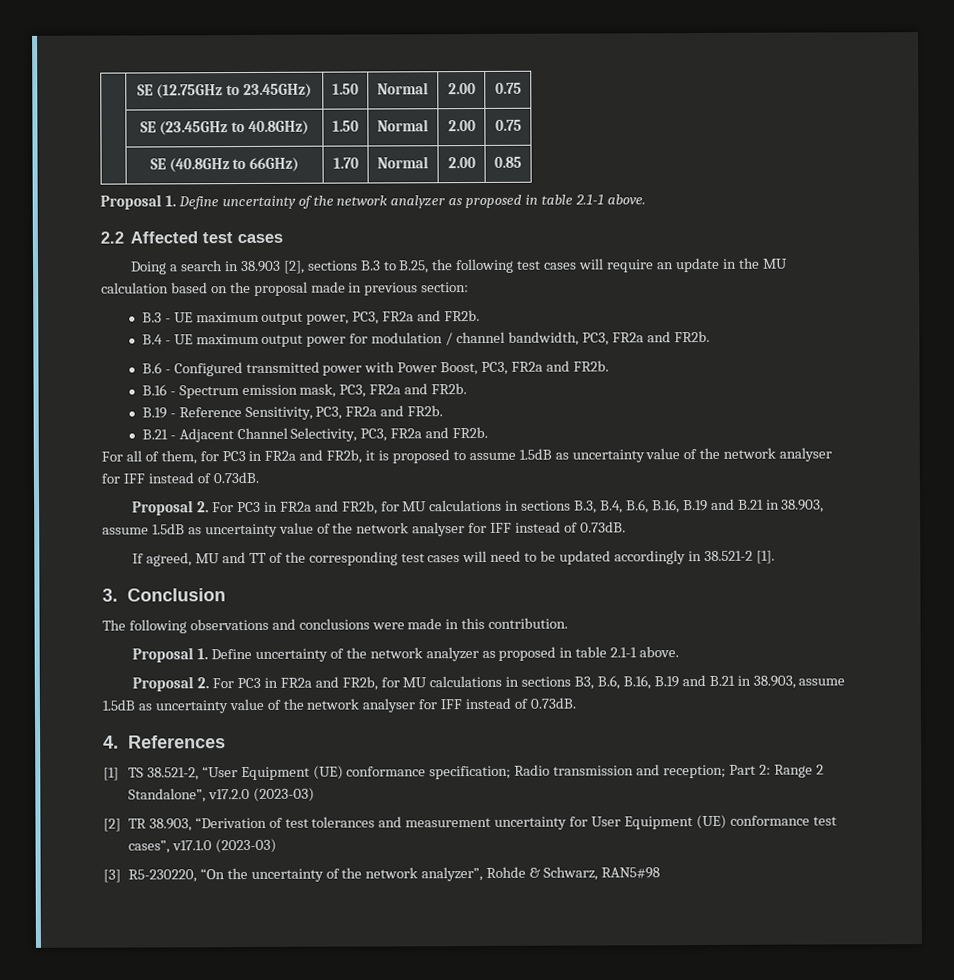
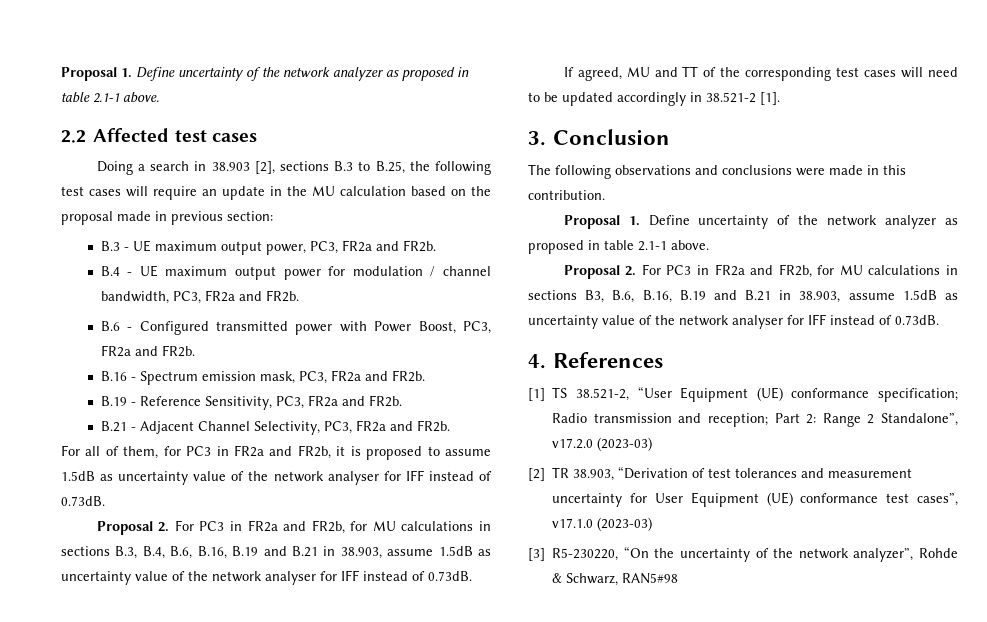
- | SE (12.75GHz to 23.45GHz) | 1.50 | Normal | 2.00 | 0.75
- | SE (23.45GHz to 40.8GHz) | 1.50 | Normal | 2.00 | 0.75
- | SE (40.8GHz to 66GHz) | 1.70 | Normal | 2.00 | 0.85

